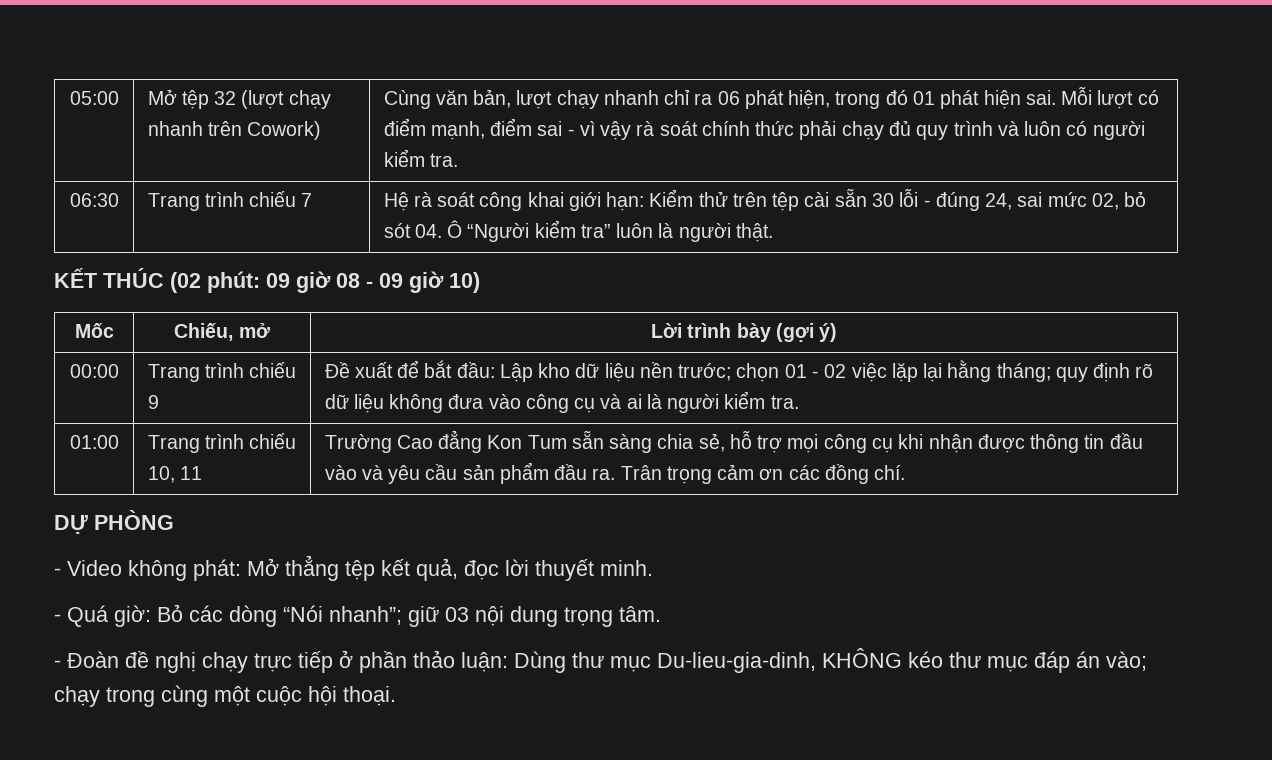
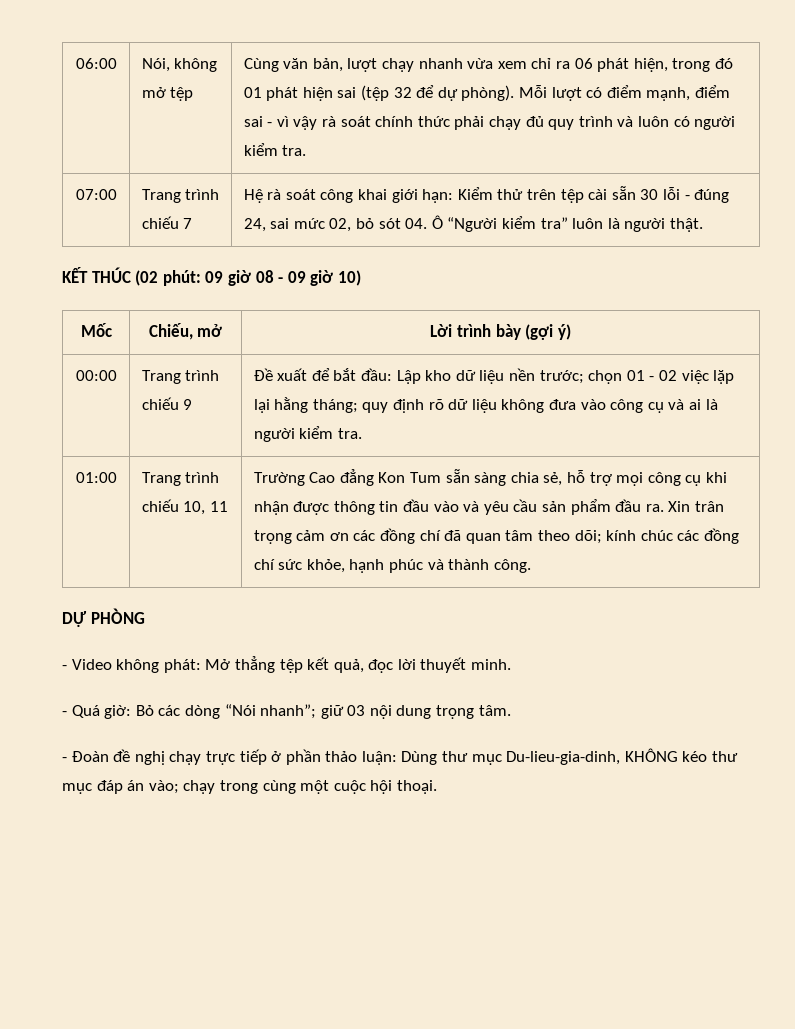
- 05:00 | Mở tệp 32 (lượt chạy nhanh trên Cowork)
+ 06:00 | Nói, không mở tệp
- Cùng văn bản, lượt chạy nhanh chỉ ra 06 phát hiện, trong đó 01 phát hiện sai.
+ Cùng văn bản, lượt chạy nhanh vừa xem chỉ ra 06 phát hiện, trong đó 01 phát hiện sai (tệp 32 để dự phòng).
- 06:30 | Trang trình chiếu 7 | Hệ rà soát công khai giới hạn: Kiểm thử trên tệp cài sẵn 30 lỗi - đúng 24, sai mức 02, bỏ sót 04. Ô “Người kiểm tra” luôn là người thật.
+ 07:00 | Trang trình chiếu 7 | Hệ rà soát công khai giới hạn: Kiểm thử trên tệp cài sẵn 30 lỗi - đúng 24, sai mức 02, bỏ sót 04. Ô “Người kiểm tra” luôn là người thật.
- Trân trọng cảm ơn các đồng chí.
+ Xin trân trọng cảm ơn các đồng chí đã quan tâm theo dõi; kính chúc các đồng chí sức khỏe, hạnh phúc và thành công.

